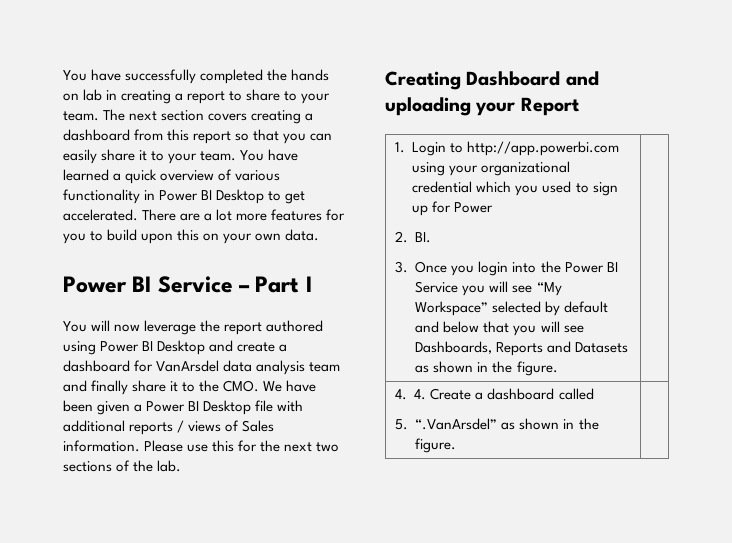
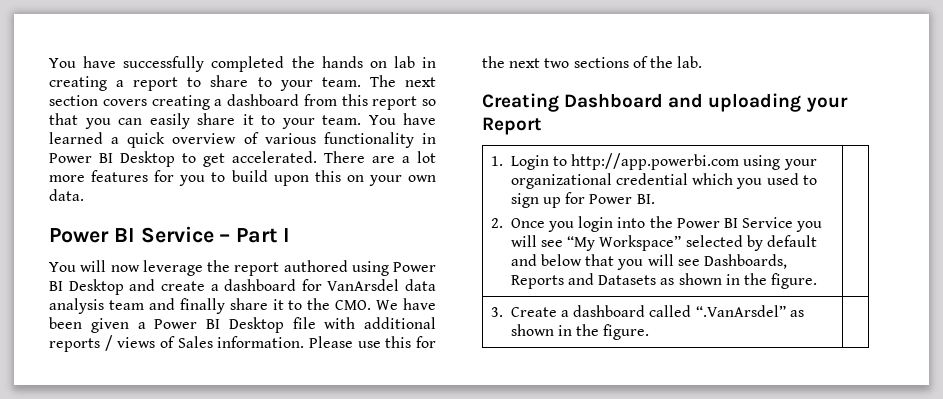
- 1. Login to http://app.powerbi.com using your organizational credential which you used to sign up for Power
- 2. BI.
+ 1. Login to http://app.powerbi.com using your organizational credential which you used to sign up for Power BI.
- 3. Once you login into the Power BI Service you will see “My Workspace” selected by default and below that you will see Dashboards, Reports and Datasets as shown in the figure.
+ 2. Once you login into the Power BI Service you will see “My Workspace” selected by default and below that you will see Dashboards, Reports and Datasets as shown in the figure.
- 4. 4. Create a dashboard called
- 5. “.VanArsdel” as shown in the figure. |
+ 3. Create a dashboard called “.VanArsdel” as shown in the figure. |

